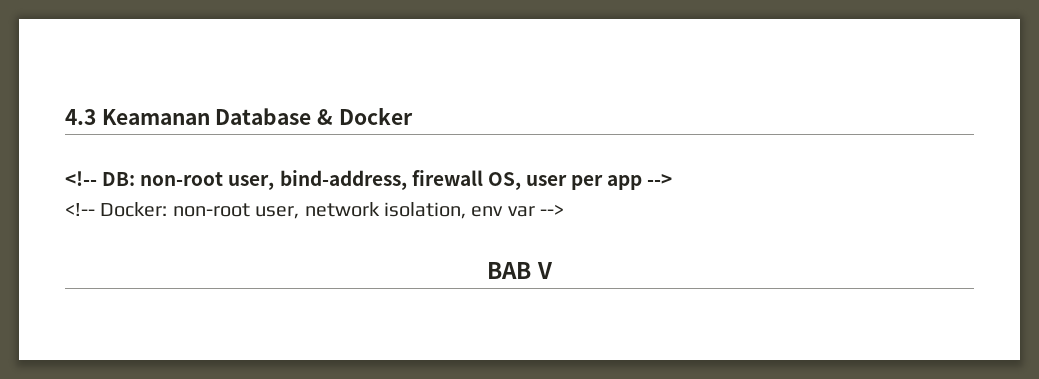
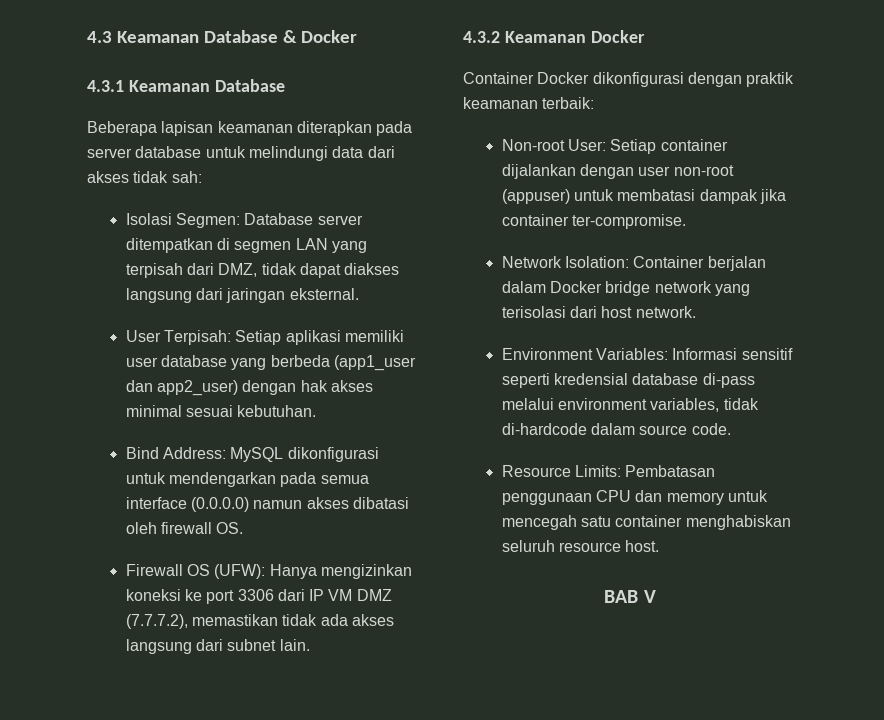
- <!-- DB: non-root user, bind-address, firewall OS, user per app -->
- <!-- Docker: non-root user, network isolation, env var -->
+ 4.3.1 Keamanan Database
+ Beberapa lapisan keamanan diterapkan pada server database untuk melindungi data dari akses tidak sah:
+ Isolasi Segmen: Database server ditempatkan di segmen LAN yang terpisah dari DMZ, tidak dapat diakses langsung dari jaringan eksternal.
+ User Terpisah: Setiap aplikasi memiliki user database yang berbeda (app1_user dan app2_user) dengan hak akses minimal sesuai kebutuhan.
+ Bind Address: MySQL dikonfigurasi untuk mendengarkan pada semua interface (0.0.0.0) namun akses dibatasi oleh firewall OS.
+ Firewall OS (UFW): Hanya mengizinkan koneksi ke port 3306 dari IP VM DMZ (7.7.7.2), memastikan tidak ada akses langsung dari subnet lain.
+ 4.3.2 Keamanan Docker
+ Container Docker dikonfigurasi dengan praktik keamanan terbaik:
+ Non-root User: Setiap container dijalankan dengan user non-root (appuser) untuk membatasi dampak jika container ter-compromise.
+ Network Isolation: Container berjalan dalam Docker bridge network yang terisolasi dari host network.
+ Environment Variables: Informasi sensitif seperti kredensial database di-pass melalui environment variables, tidak di-hardcode dalam source code.
+ Resource Limits: Pembatasan penggunaan CPU dan memory untuk mencegah satu container menghabiskan seluruh resource host.

